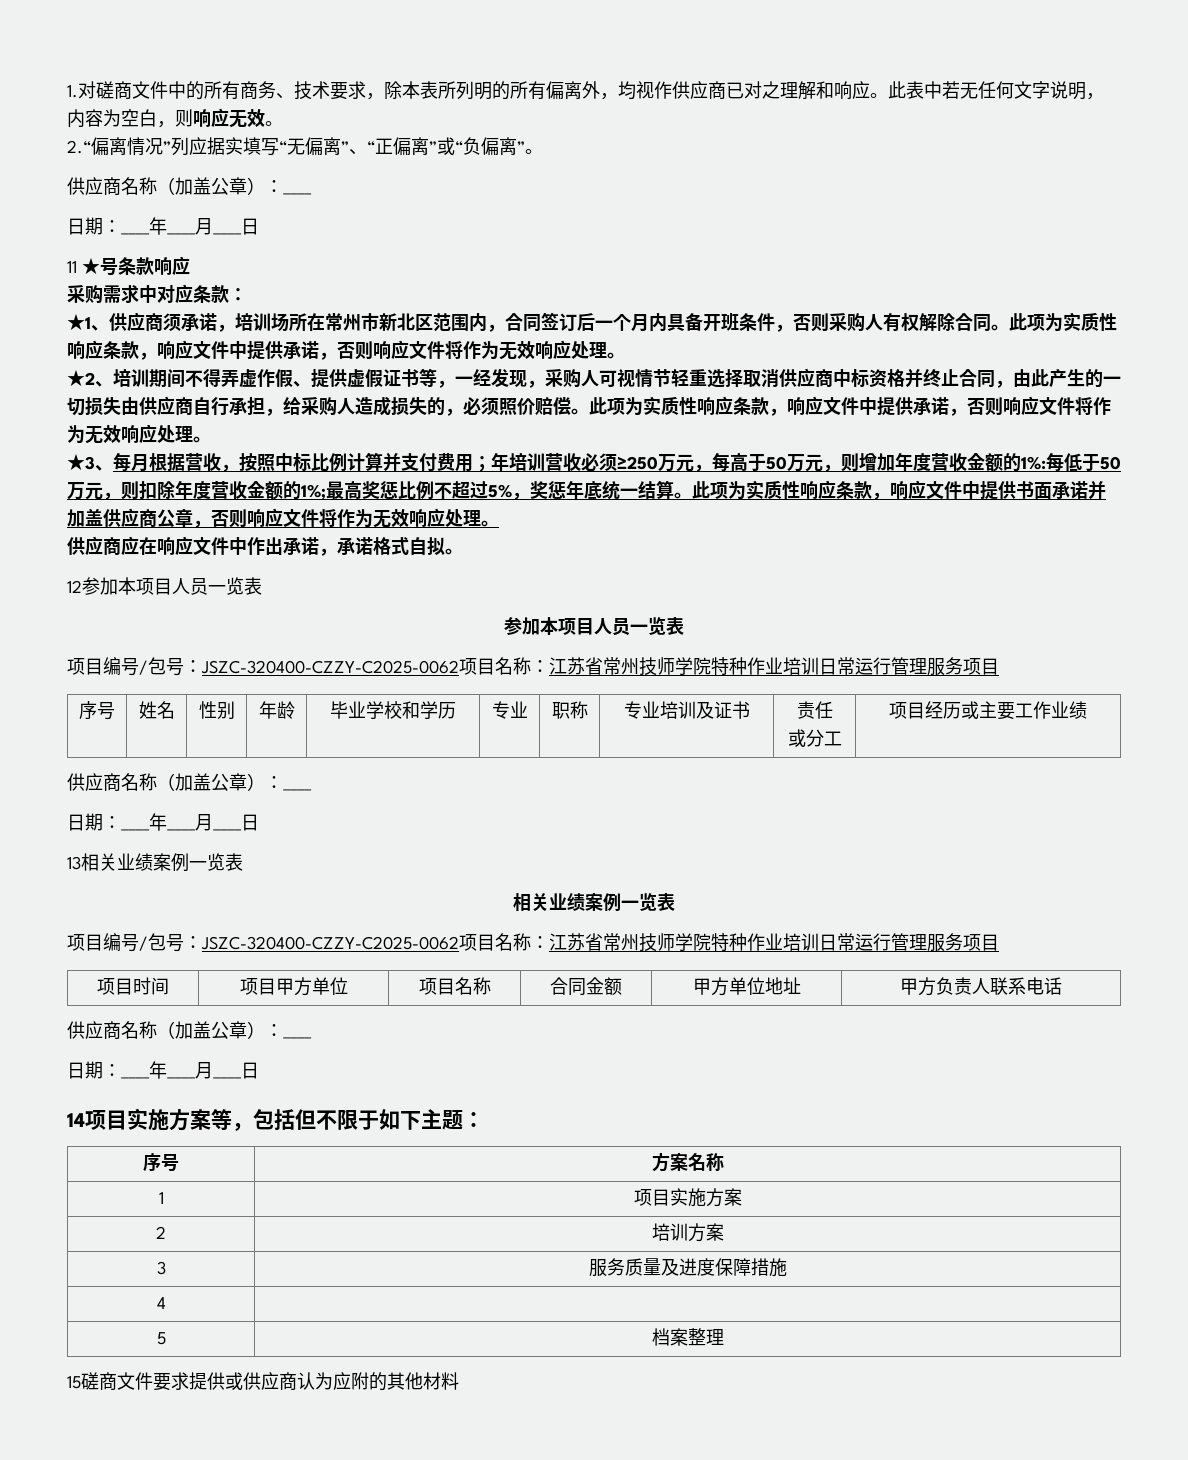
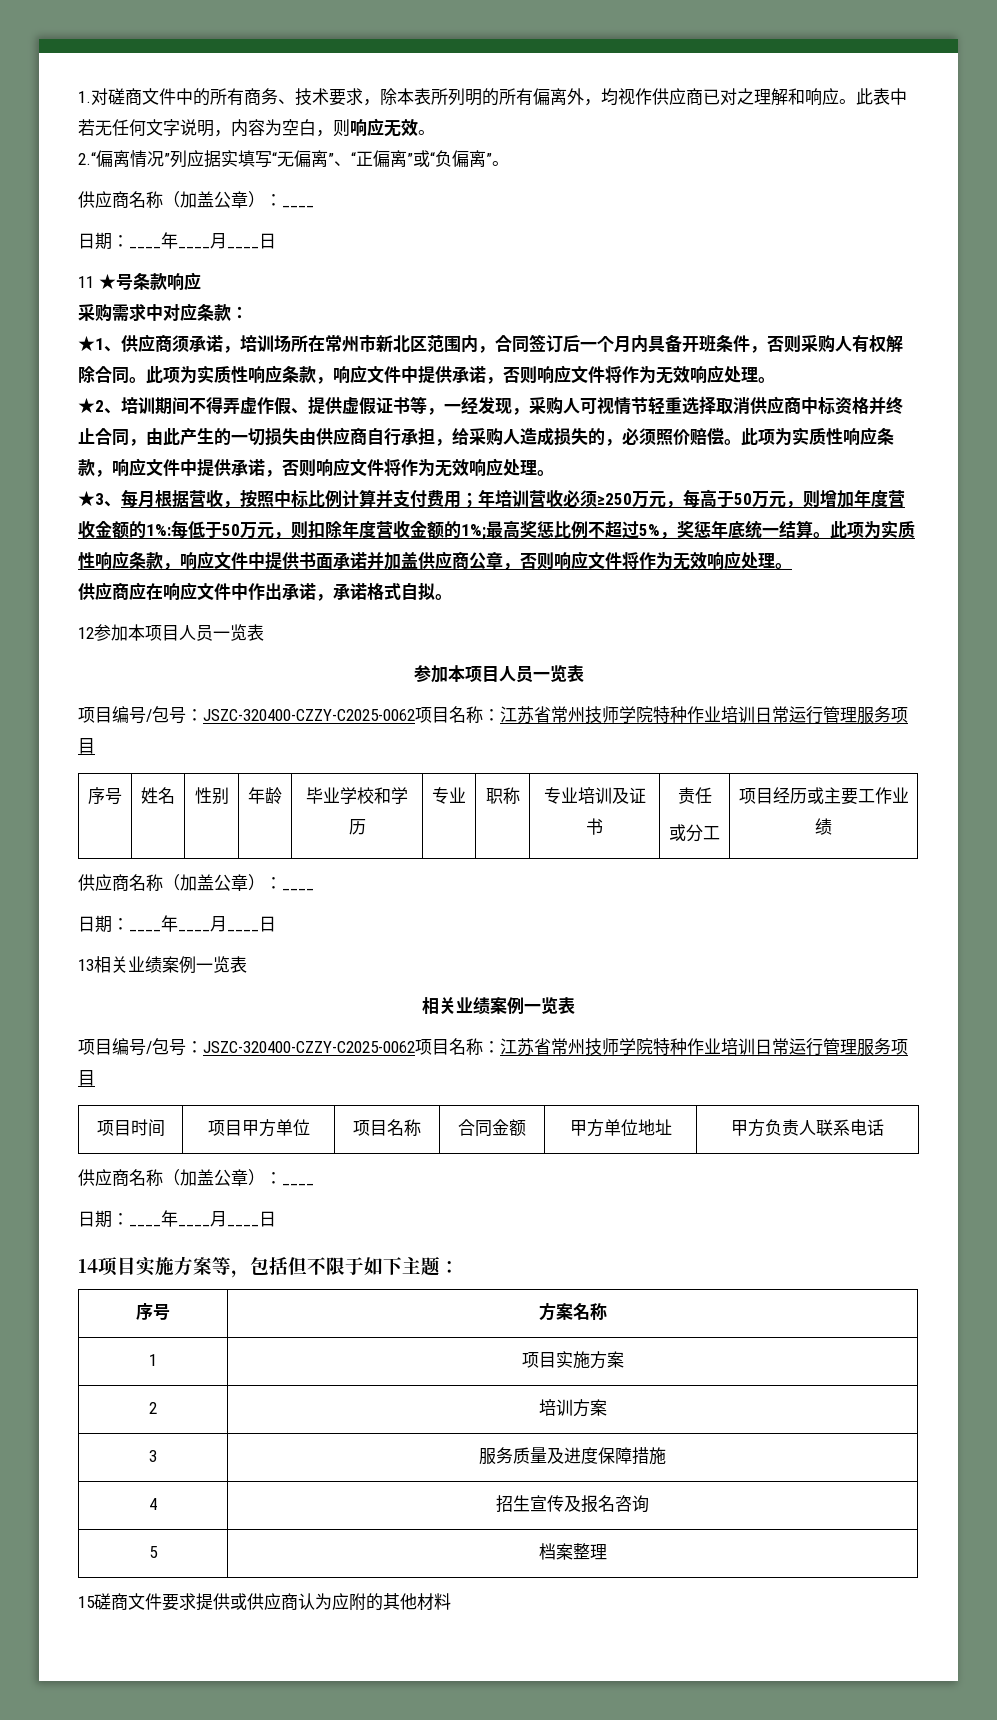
- 4 |
+ 4 | 招生宣传及报名咨询

